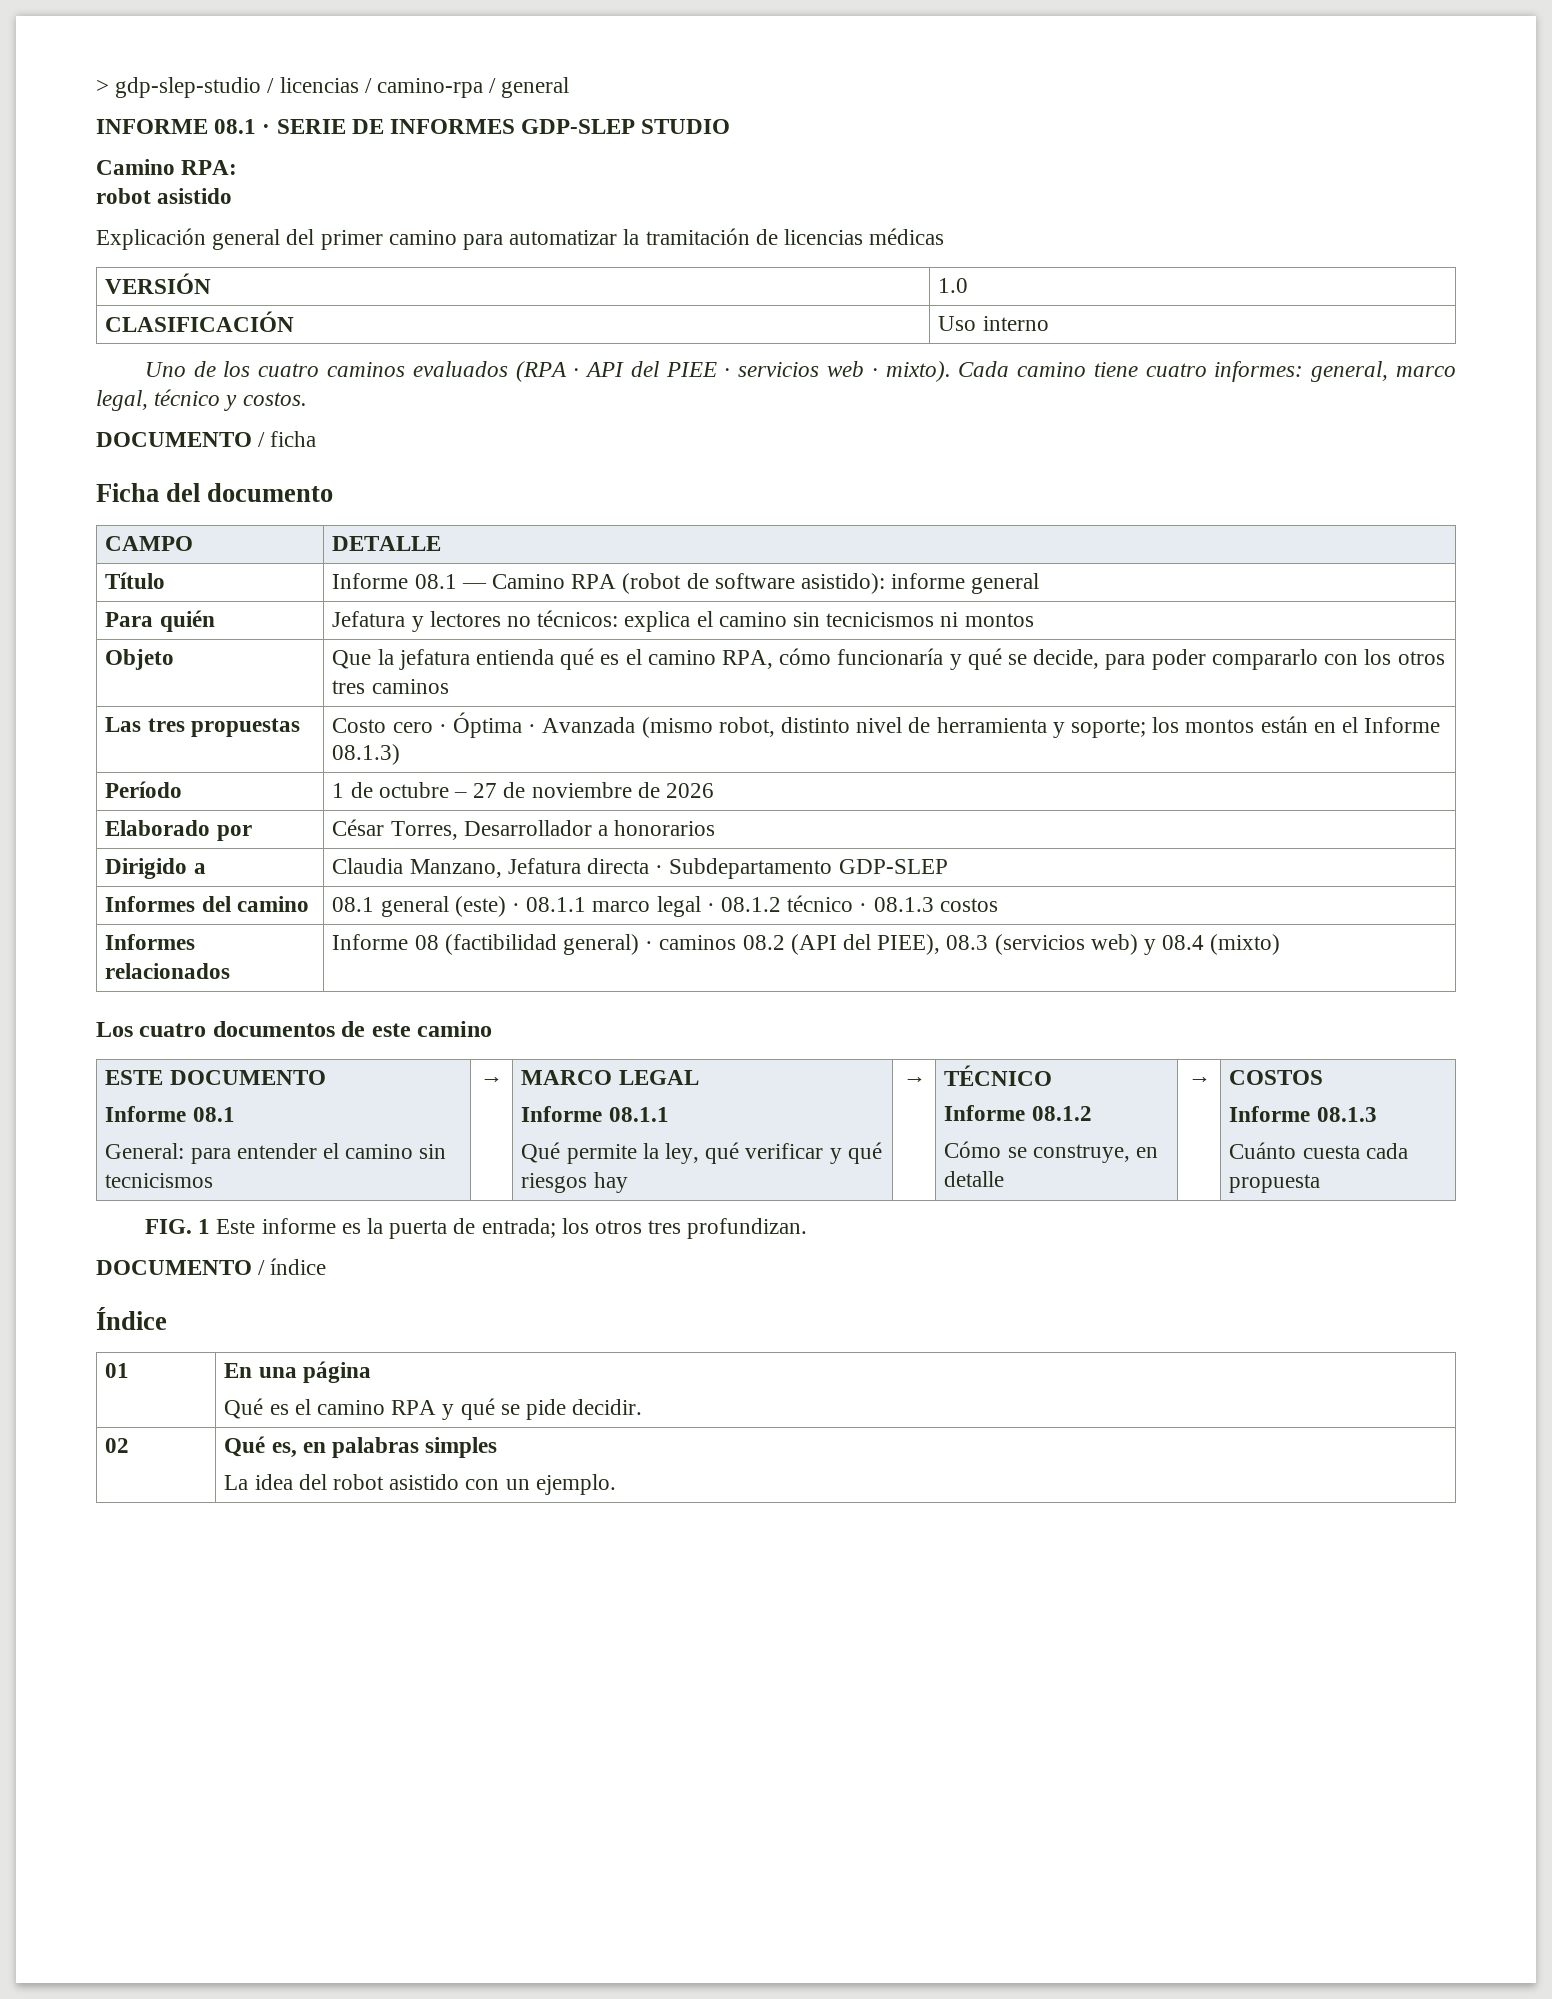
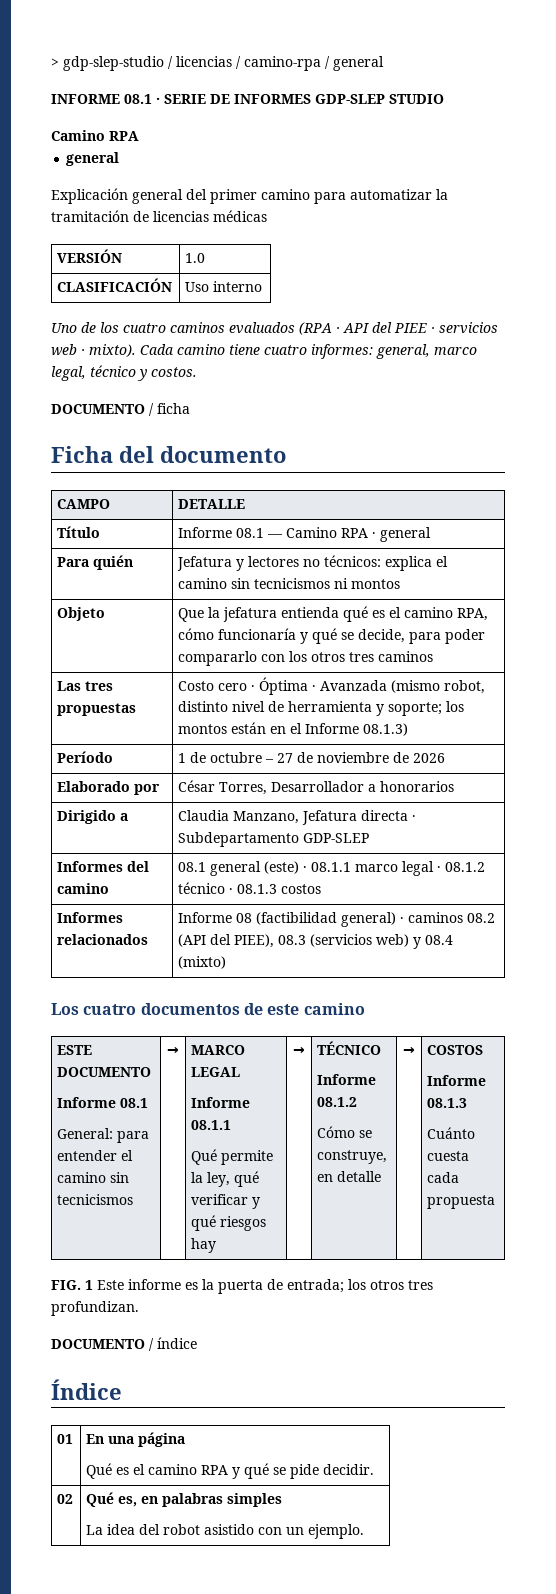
  INFORME 08.1 · SERIE DE INFORMES GDP-SLEP STUDIO
- Camino RPA:
- robot asistido
+ Camino RPA
+ general
- Título | Informe 08.1 — Camino RPA (robot de software asistido): informe general
+ Título | Informe 08.1 — Camino RPA · general

